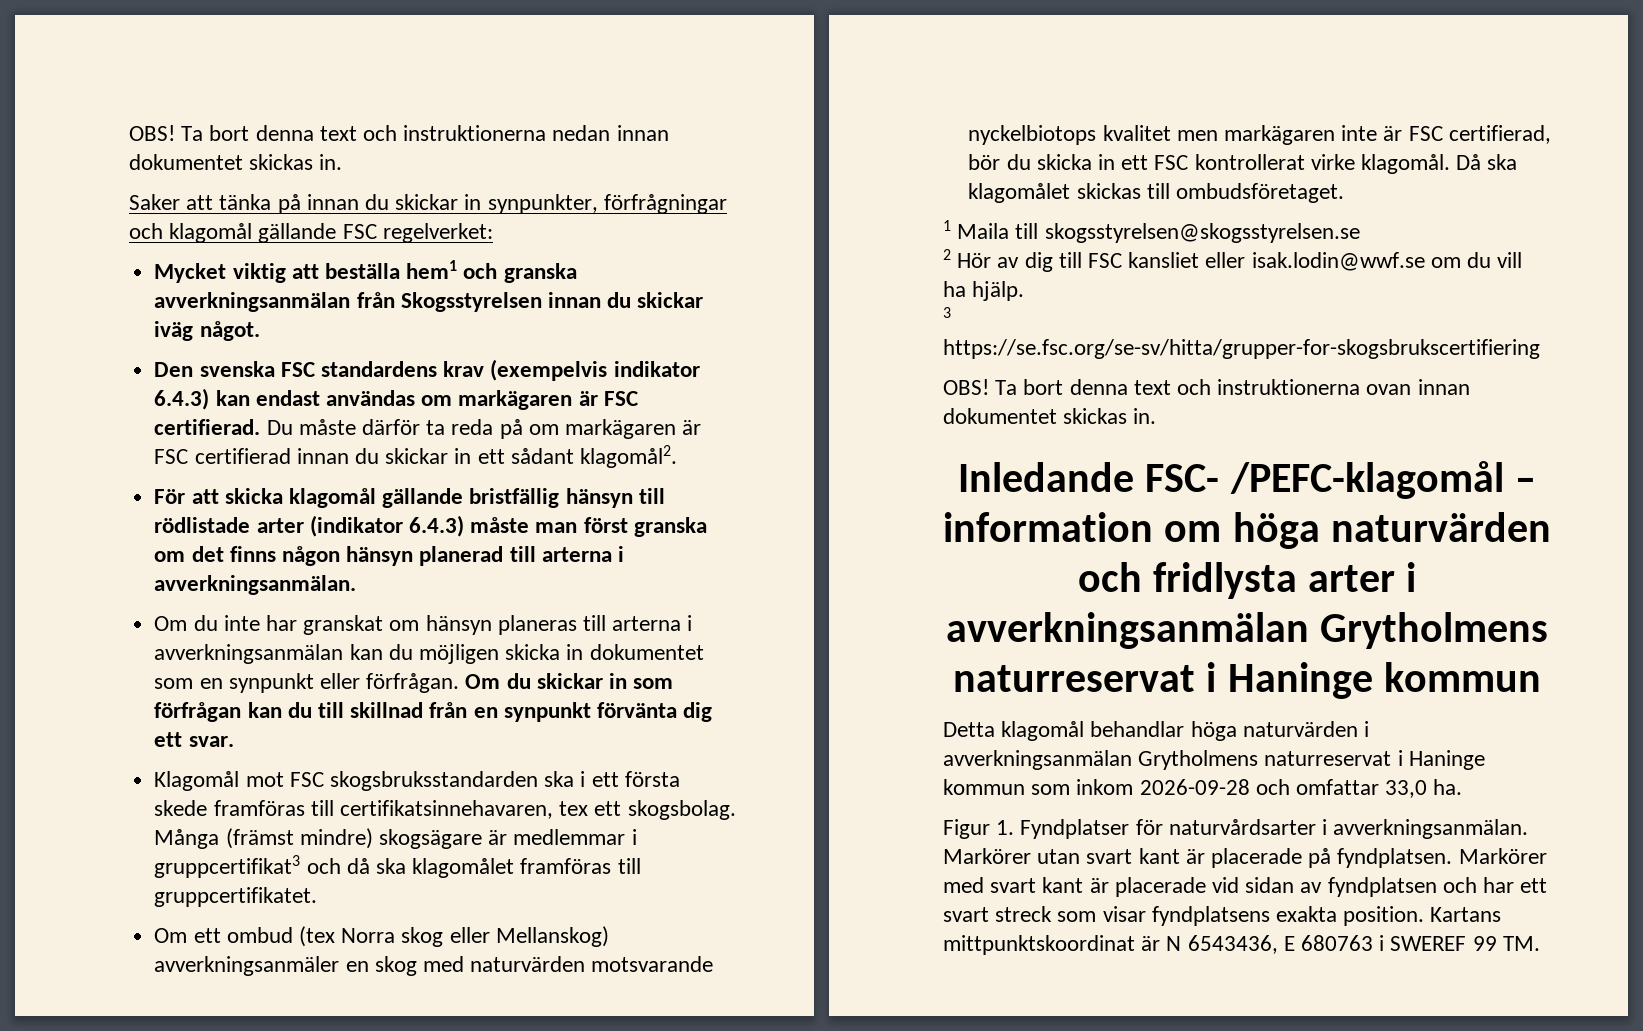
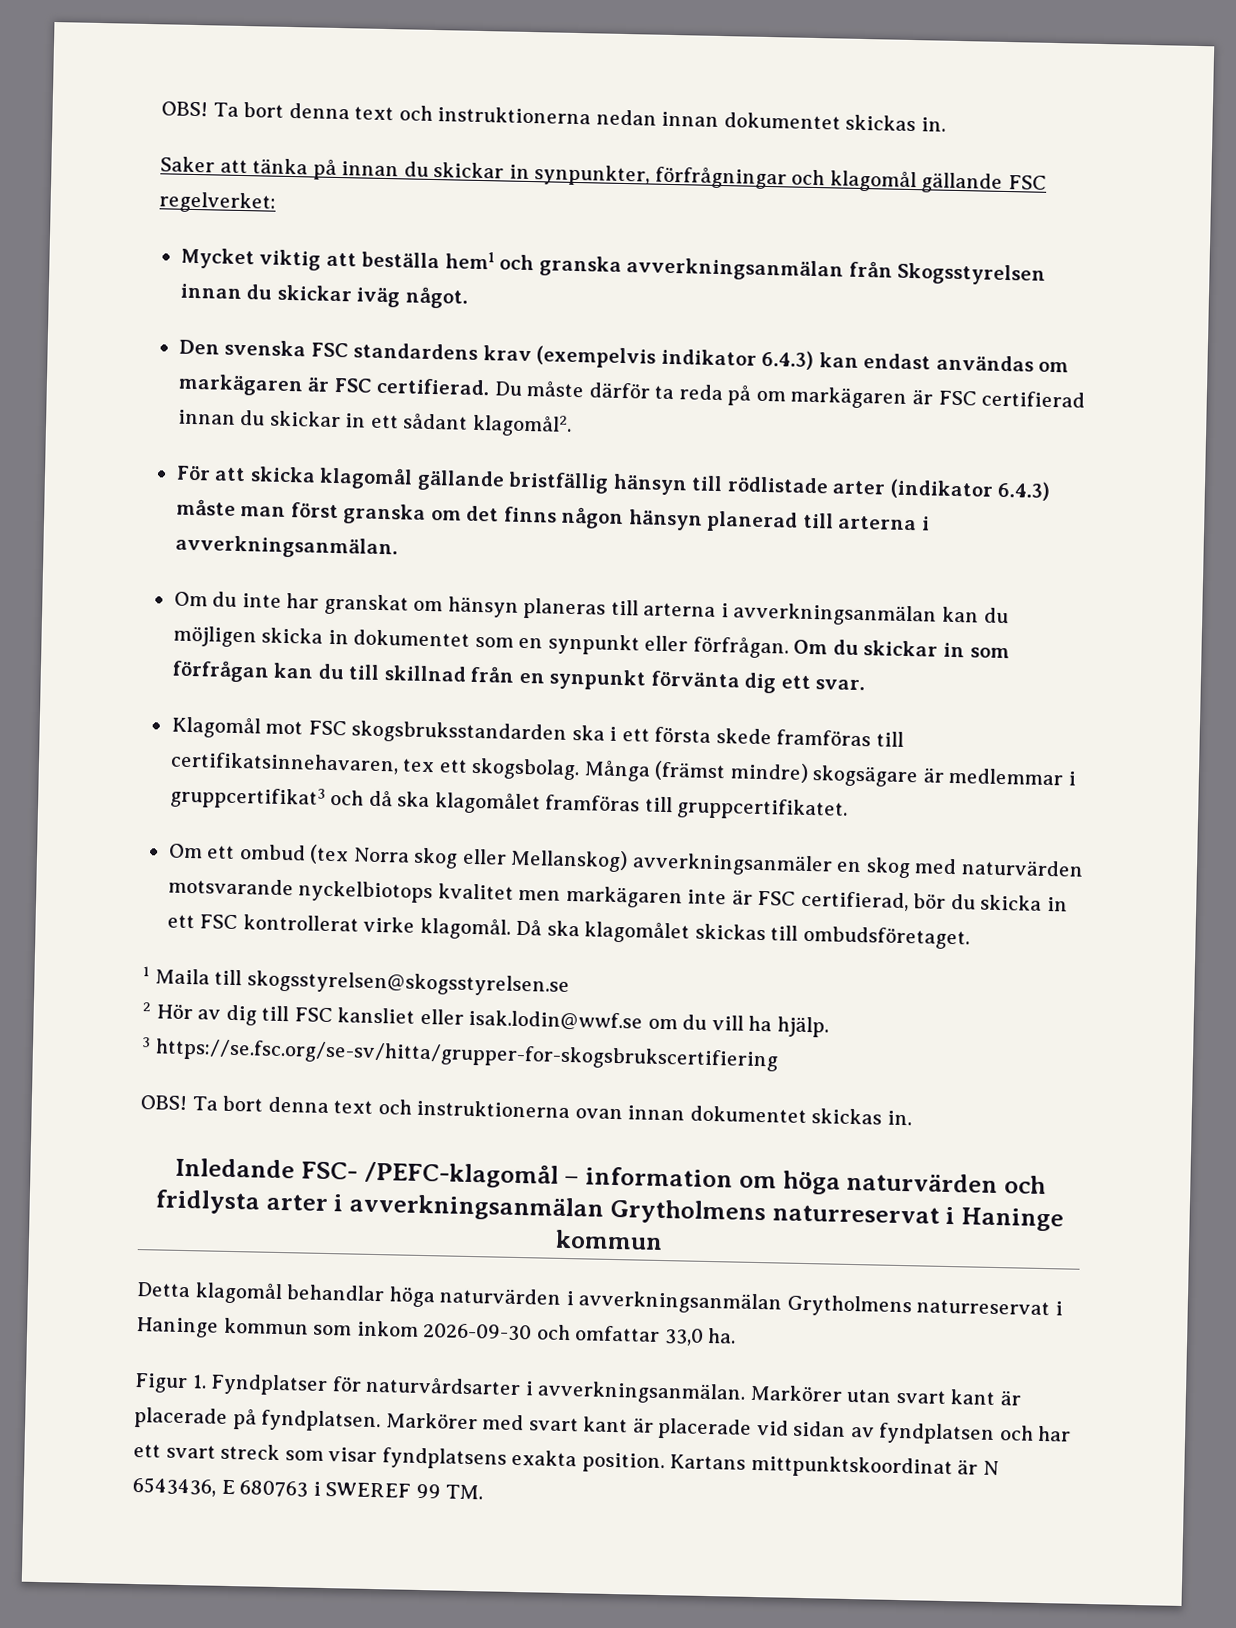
- Detta klagomål behandlar höga naturvärden i avverkningsanmälan Grytholmens naturreservat i Haninge kommun som inkom 2026-09-28 och omfattar 33,0 ha.
+ Detta klagomål behandlar höga naturvärden i avverkningsanmälan Grytholmens naturreservat i Haninge kommun som inkom 2026-09-30 och omfattar 33,0 ha.

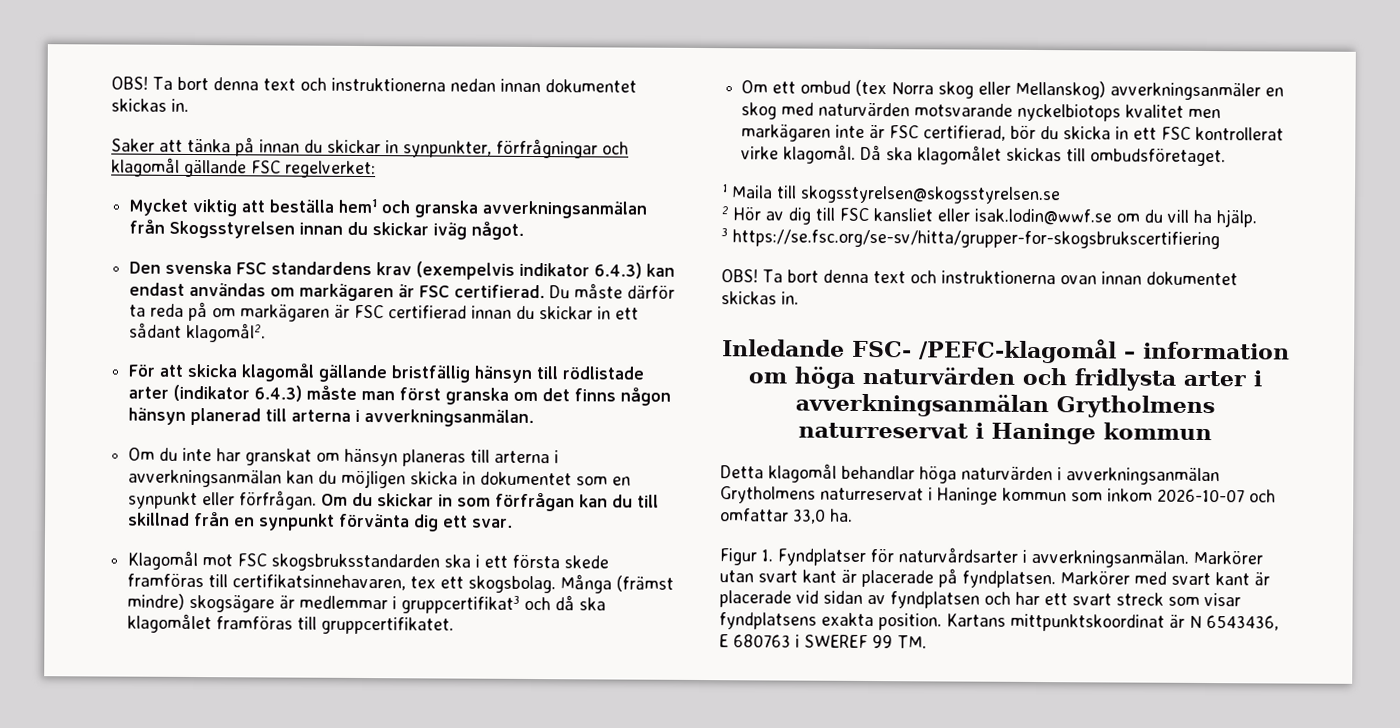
- Detta klagomål behandlar höga naturvärden i avverkningsanmälan Grytholmens naturreservat i Haninge kommun som inkom 2026-09-30 och omfattar 33,0 ha.
+ Detta klagomål behandlar höga naturvärden i avverkningsanmälan Grytholmens naturreservat i Haninge kommun som inkom 2026-10-07 och omfattar 33,0 ha.

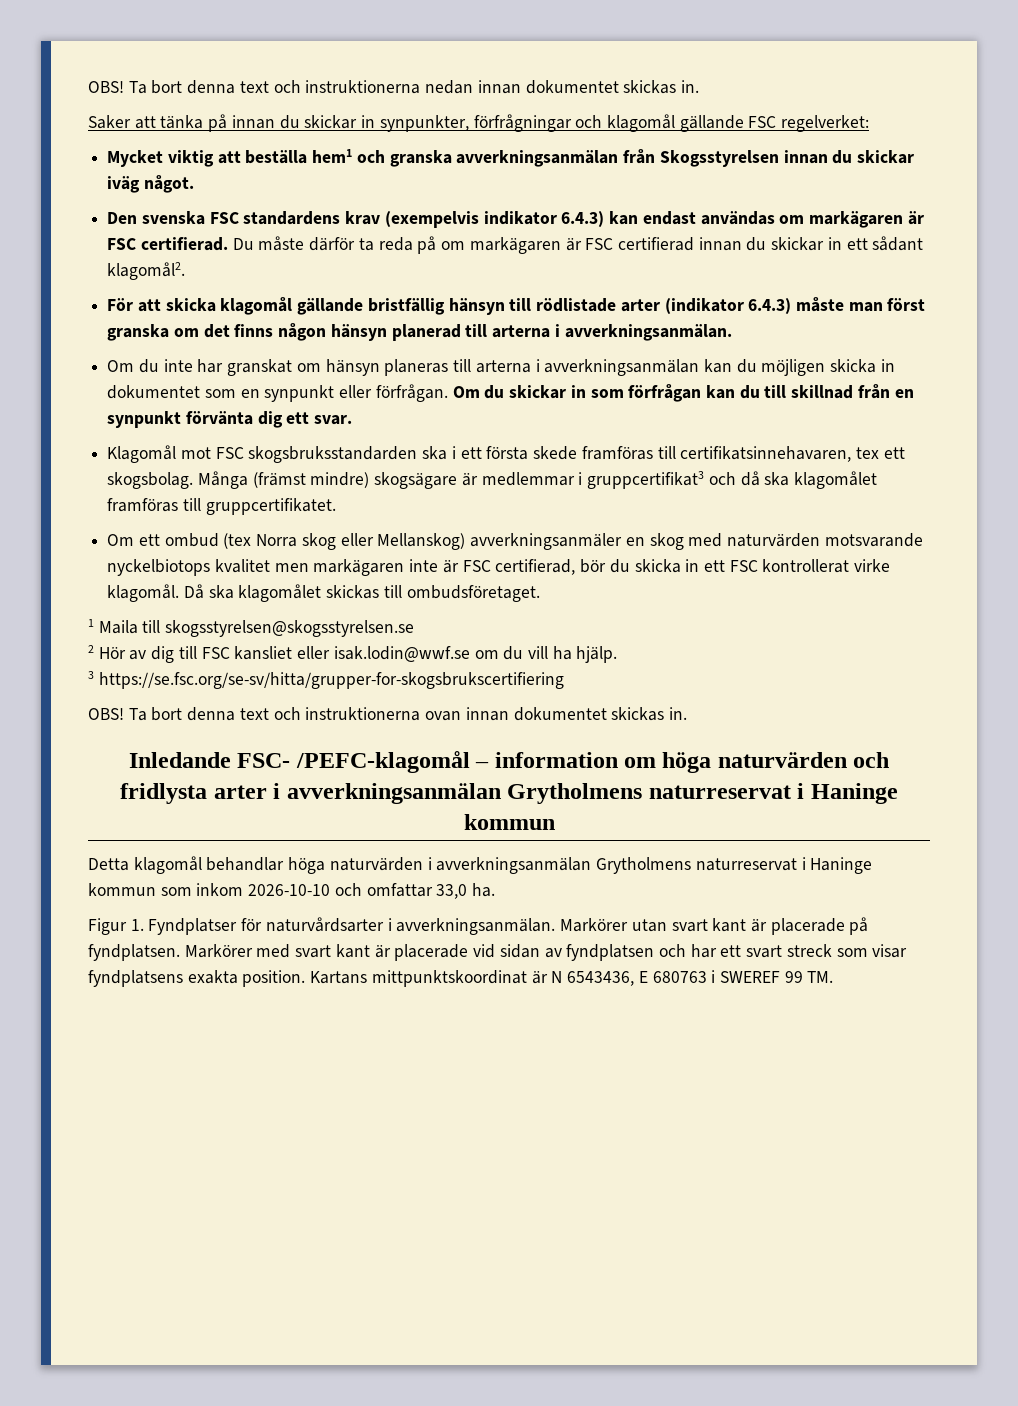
- Detta klagomål behandlar höga naturvärden i avverkningsanmälan Grytholmens naturreservat i Haninge kommun som inkom 2026-10-07 och omfattar 33,0 ha.
+ Detta klagomål behandlar höga naturvärden i avverkningsanmälan Grytholmens naturreservat i Haninge kommun som inkom 2026-10-10 och omfattar 33,0 ha.

